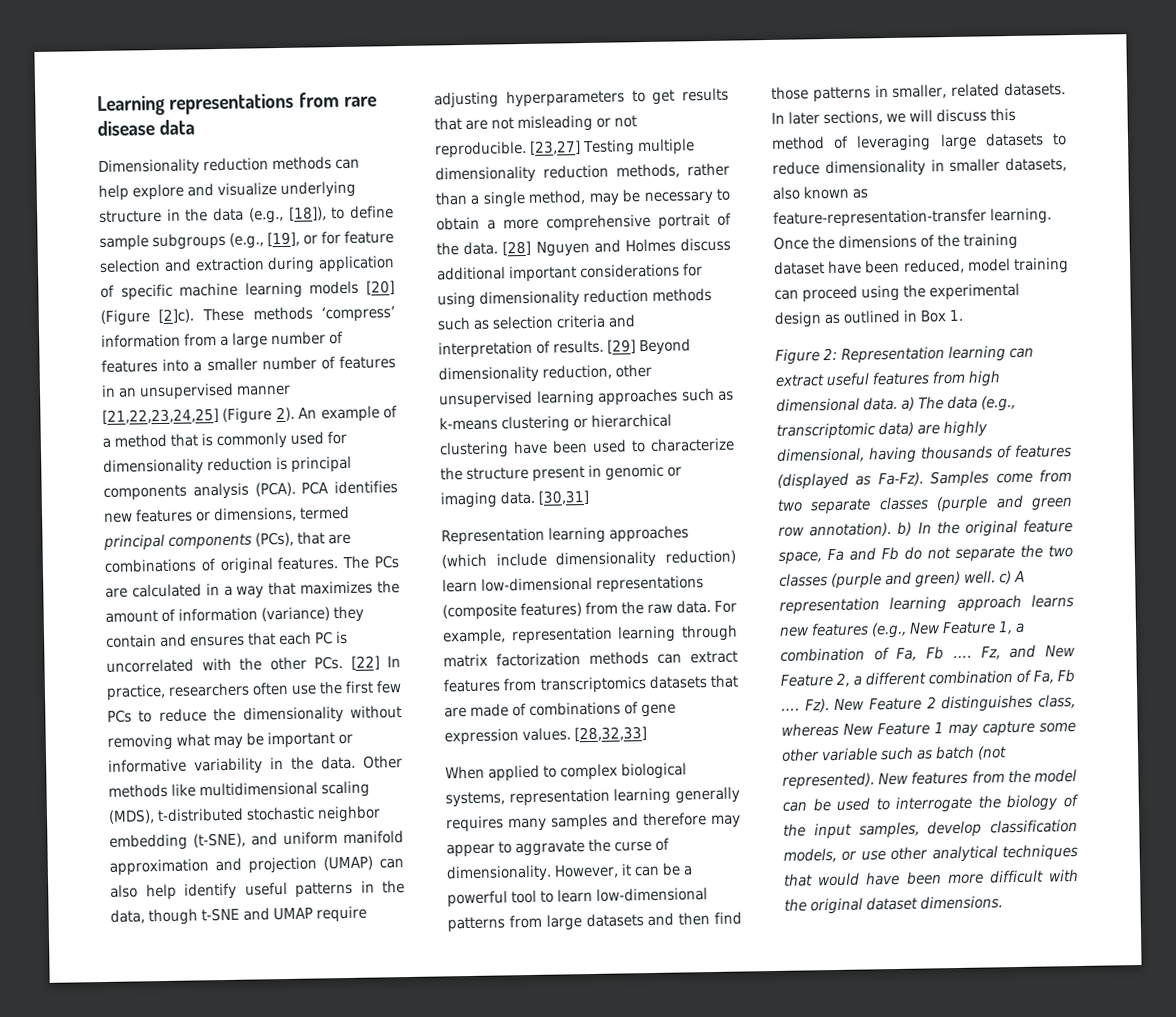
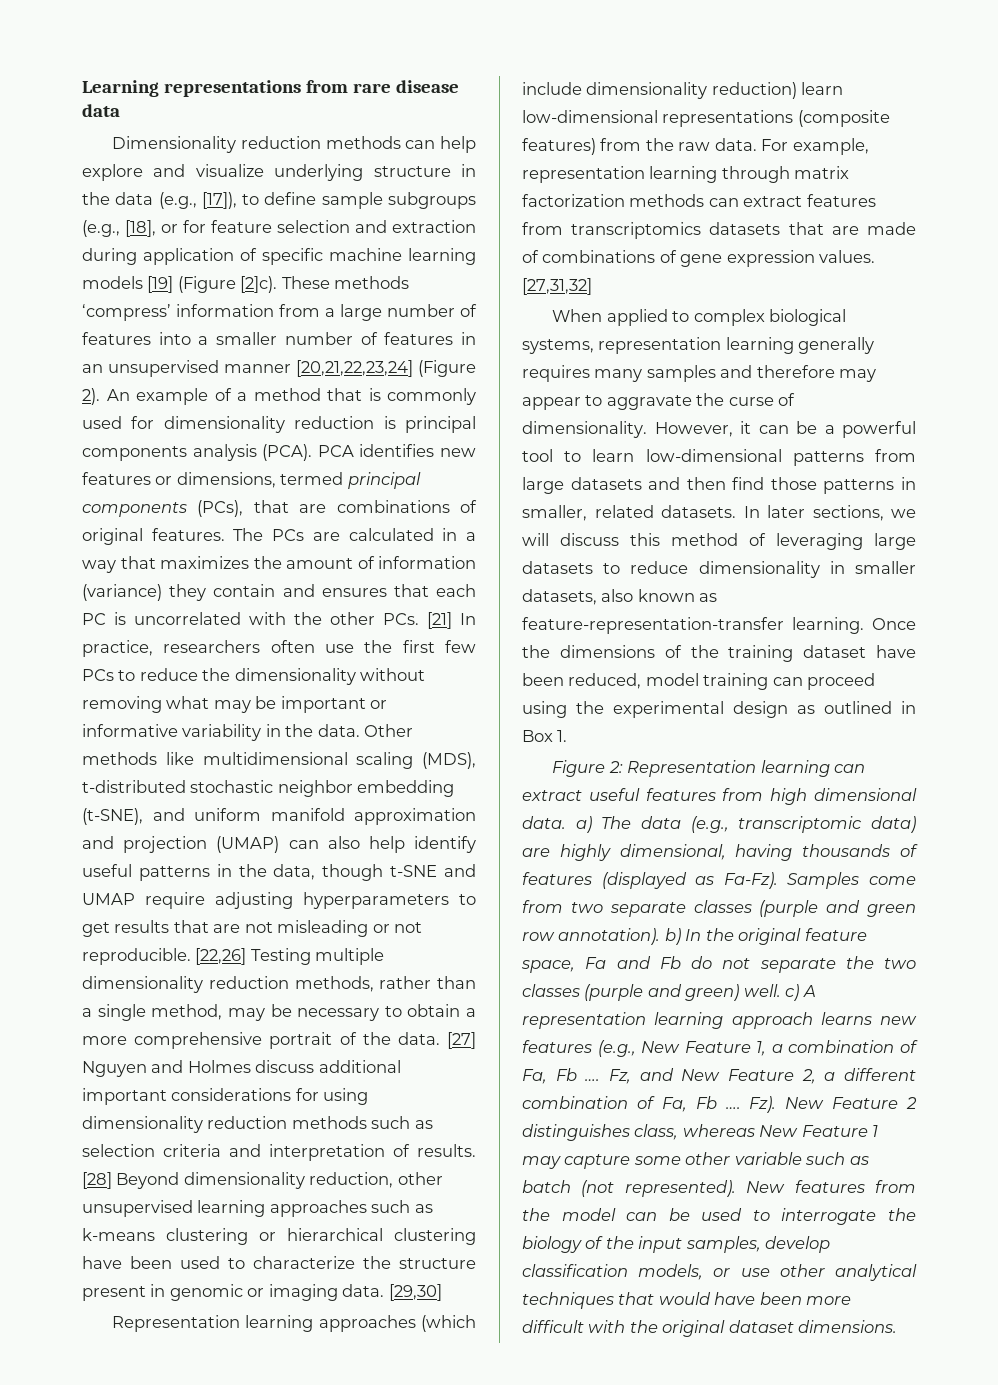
- Dimensionality reduction methods can help explore and visualize underlying structure in the data (e.g., [18]), to define sample subgroups (e.g., [19], or for feature selection and extraction during application of specific machine learning models [20] (Figure [2]c).
+ Dimensionality reduction methods can help explore and visualize underlying structure in the data (e.g., [17]), to define sample subgroups (e.g., [18], or for feature selection and extraction during application of specific machine learning models [19] (Figure [2]c).
- These methods ‘compress’ information from a large number of features into a smaller number of features in an unsupervised manner [21,22,23,24,25] (Figure 2).
+ These methods ‘compress’ information from a large number of features into a smaller number of features in an unsupervised manner [20,21,22,23,24] (Figure 2).
- The PCs are calculated in a way that maximizes the amount of information (variance) they contain and ensures that each PC is uncorrelated with the other PCs. [22] In practice, researchers often use the first few PCs to reduce the dimensionality without removing what may be important or informative variability in the data.
+ The PCs are calculated in a way that maximizes the amount of information (variance) they contain and ensures that each PC is uncorrelated with the other PCs. [21] In practice, researchers often use the first few PCs to reduce the dimensionality without removing what may be important or informative variability in the data.
- [23,27] Testing multiple dimensionality reduction methods, rather than a single method, may be necessary to obtain a more comprehensive portrait of the data.
+ [22,26] Testing multiple dimensionality reduction methods, rather than a single method, may be necessary to obtain a more comprehensive portrait of the data.
- [28] Nguyen and Holmes discuss additional important considerations for using dimensionality reduction methods such as selection criteria and interpretation of results.
+ [27] Nguyen and Holmes discuss additional important considerations for using dimensionality reduction methods such as selection criteria and interpretation of results.
- [29] Beyond dimensionality reduction, other unsupervised learning approaches such as k-means clustering or hierarchical clustering have been used to characterize the structure present in genomic or imaging data.
+ [28] Beyond dimensionality reduction, other unsupervised learning approaches such as k-means clustering or hierarchical clustering have been used to characterize the structure present in genomic or imaging data.
- [30,31]
+ [29,30]
- [28,32,33]
+ [27,31,32]

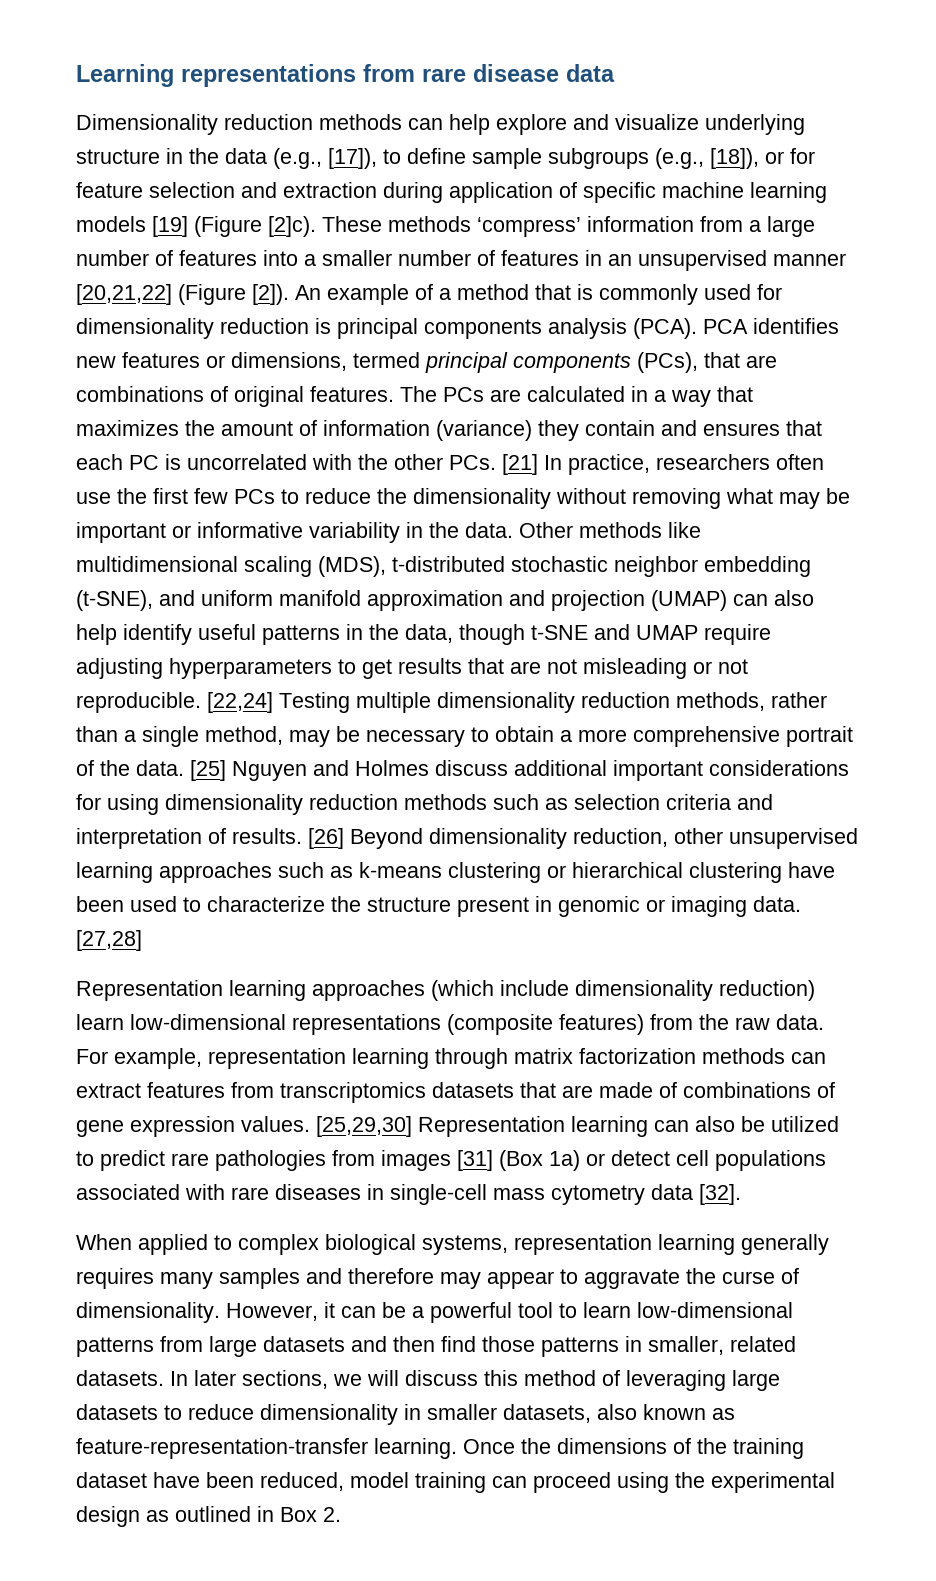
- Dimensionality reduction methods can help explore and visualize underlying structure in the data (e.g., [17]), to define sample subgroups (e.g., [18], or for feature selection and extraction during application of specific machine learning models [19] (Figure [2]c).
+ Dimensionality reduction methods can help explore and visualize underlying structure in the data (e.g., [17]), to define sample subgroups (e.g., [18]), or for feature selection and extraction during application of specific machine learning models [19] (Figure [2]c).
- These methods ‘compress’ information from a large number of features into a smaller number of features in an unsupervised manner [20,21,22,23,24] (Figure 2).
+ These methods ‘compress’ information from a large number of features into a smaller number of features in an unsupervised manner [20,21,22] (Figure [2]).
- [22,26] Testing multiple dimensionality reduction methods, rather than a single method, may be necessary to obtain a more comprehensive portrait of the data.
+ [22,24] Testing multiple dimensionality reduction methods, rather than a single method, may be necessary to obtain a more comprehensive portrait of the data.
- [27] Nguyen and Holmes discuss additional important considerations for using dimensionality reduction methods such as selection criteria and interpretation of results.
+ [25] Nguyen and Holmes discuss additional important considerations for using dimensionality reduction methods such as selection criteria and interpretation of results.
- [28] Beyond dimensionality reduction, other unsupervised learning approaches such as k-means clustering or hierarchical clustering have been used to characterize the structure present in genomic or imaging data.
+ [26] Beyond dimensionality reduction, other unsupervised learning approaches such as k-means clustering or hierarchical clustering have been used to characterize the structure present in genomic or imaging data.
- [29,30]
+ [27,28]
- [27,31,32]
+ [25,29,30] Representation learning can also be utilized to predict rare pathologies from images [31] (Box 1a) or detect cell populations associated with rare diseases in single-cell mass cytometry data [32].
- Once the dimensions of the training dataset have been reduced, model training can proceed using the experimental design as outlined in Box 1.
- Figure 2: Representation learning can extract useful features from high dimensional data. a) The data (e.g., transcriptomic data) are highly dimensional, having thousands of features (displayed as Fa-Fz). Samples come from two separate classes (purple and green row annotation). b) In the original feature space, Fa and Fb do not separate the two classes (purple and green) well. c) A representation learning approach learns new features (e.g., New Feature 1, a combination of Fa, Fb …. Fz, and New Feature 2, a different combination of Fa, Fb …. Fz). New Feature 2 distinguishes class, whereas New Feature 1 may capture some other variable such as batch (not represented). New features from the model can be used to interrogate the biology of the input samples, develop classification models, or use other analytical techniques that would have been more difficult with the original dataset dimensions.
+ Once the dimensions of the training dataset have been reduced, model training can proceed using the experimental design as outlined in Box 2.

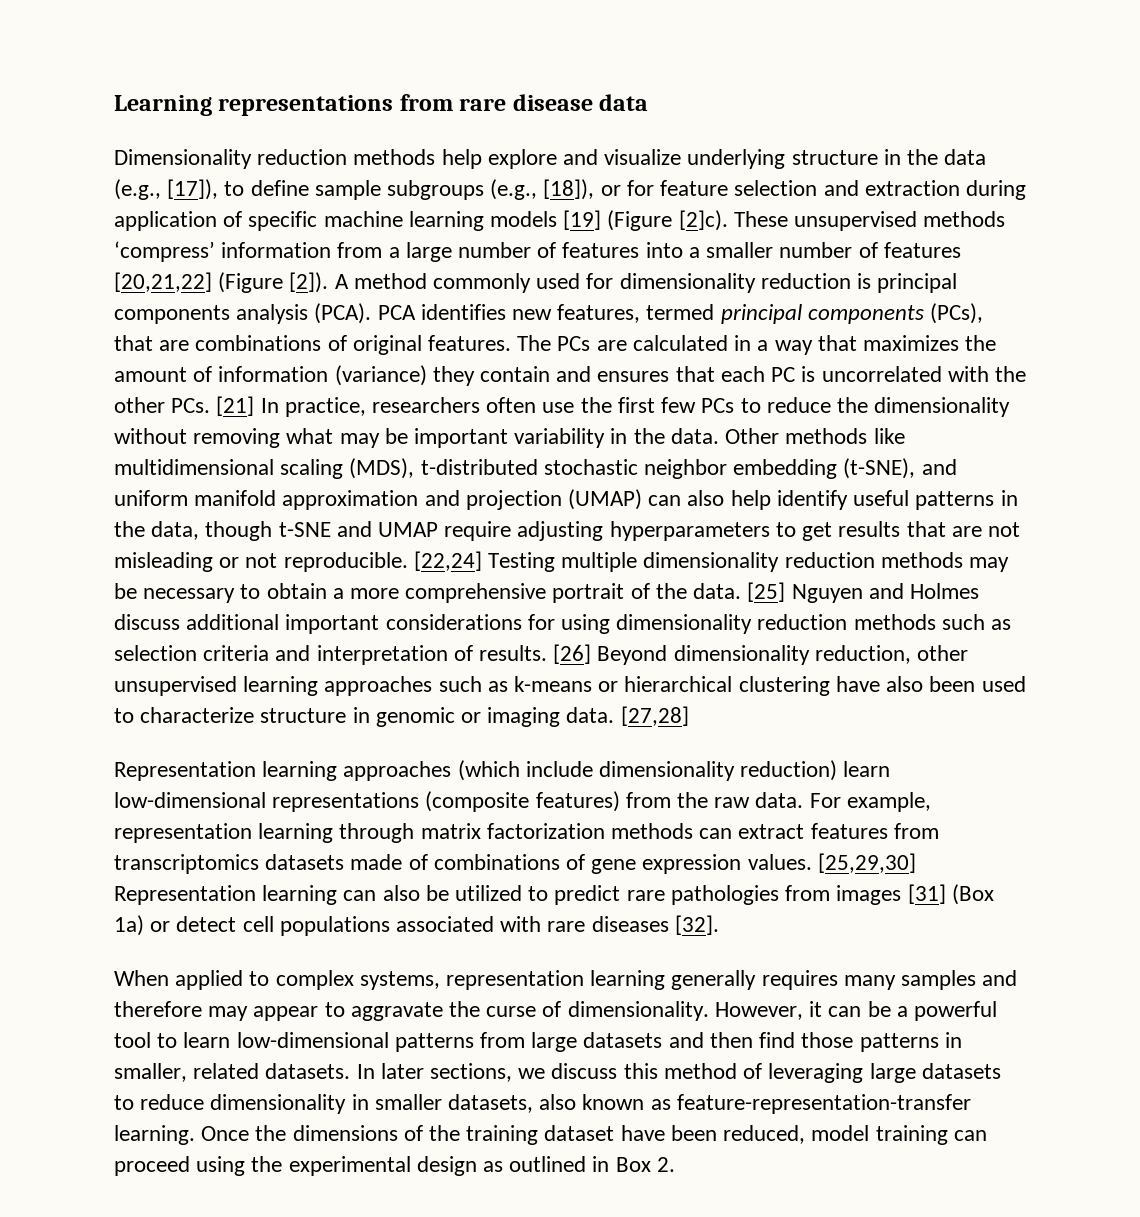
- Dimensionality reduction methods can help explore and visualize underlying structure in the data (e.g., [17]), to define sample subgroups (e.g., [18]), or for feature selection and extraction during application of specific machine learning models [19] (Figure [2]c).
+ Dimensionality reduction methods help explore and visualize underlying structure in the data (e.g., [17]), to define sample subgroups (e.g., [18]), or for feature selection and extraction during application of specific machine learning models [19] (Figure [2]c).
- These methods ‘compress’ information from a large number of features into a smaller number of features in an unsupervised manner [20,21,22] (Figure [2]). An example of a method that is commonly used for dimensionality reduction is principal components analysis (PCA).
+ These unsupervised methods ‘compress’ information from a large number of features into a smaller number of features [20,21,22] (Figure [2]). A method commonly used for dimensionality reduction is principal components analysis (PCA).
- PCA identifies new features or dimensions, termed principal components (PCs), that are combinations of original features.
+ PCA identifies new features, termed principal components (PCs), that are combinations of original features.
- The PCs are calculated in a way that maximizes the amount of information (variance) they contain and ensures that each PC is uncorrelated with the other PCs. [21] In practice, researchers often use the first few PCs to reduce the dimensionality without removing what may be important or informative variability in the data.
+ The PCs are calculated in a way that maximizes the amount of information (variance) they contain and ensures that each PC is uncorrelated with the other PCs. [21] In practice, researchers often use the first few PCs to reduce the dimensionality without removing what may be important variability in the data.
- [22,24] Testing multiple dimensionality reduction methods, rather than a single method, may be necessary to obtain a more comprehensive portrait of the data.
+ [22,24] Testing multiple dimensionality reduction methods may be necessary to obtain a more comprehensive portrait of the data.
- [26] Beyond dimensionality reduction, other unsupervised learning approaches such as k-means clustering or hierarchical clustering have been used to characterize the structure present in genomic or imaging data.
+ [26] Beyond dimensionality reduction, other unsupervised learning approaches such as k-means or hierarchical clustering have also been used to characterize structure in genomic or imaging data.
- For example, representation learning through matrix factorization methods can extract features from transcriptomics datasets that are made of combinations of gene expression values.
+ For example, representation learning through matrix factorization methods can extract features from transcriptomics datasets made of combinations of gene expression values.
- [25,29,30] Representation learning can also be utilized to predict rare pathologies from images [31] (Box 1a) or detect cell populations associated with rare diseases in single-cell mass cytometry data [32].
+ [25,29,30] Representation learning can also be utilized to predict rare pathologies from images [31] (Box 1a) or detect cell populations associated with rare diseases [32].
- When applied to complex biological systems, representation learning generally requires many samples and therefore may appear to aggravate the curse of dimensionality.
+ When applied to complex systems, representation learning generally requires many samples and therefore may appear to aggravate the curse of dimensionality.
- In later sections, we will discuss this method of leveraging large datasets to reduce dimensionality in smaller datasets, also known as feature-representation-transfer learning.
+ In later sections, we discuss this method of leveraging large datasets to reduce dimensionality in smaller datasets, also known as feature-representation-transfer learning.

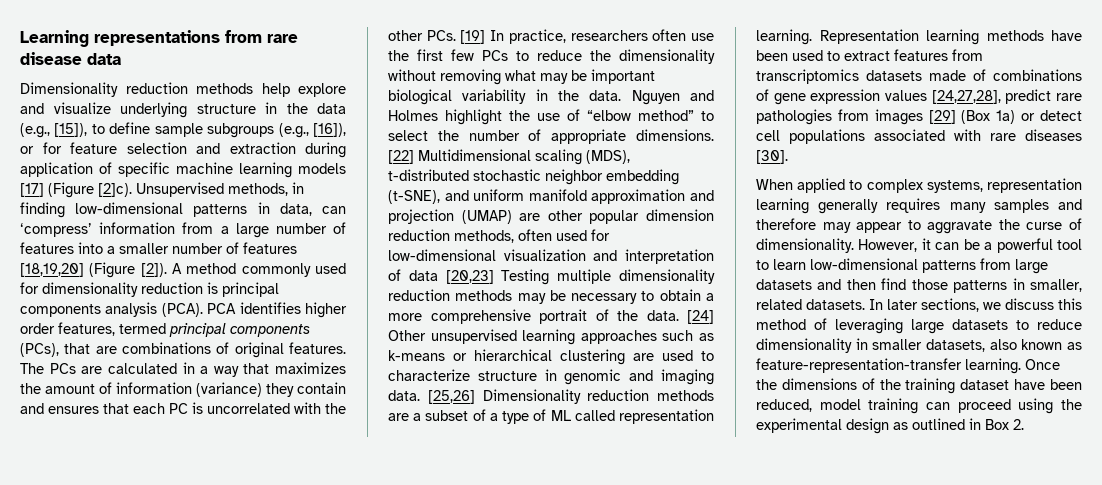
- Dimensionality reduction methods help explore and visualize underlying structure in the data (e.g., [17]), to define sample subgroups (e.g., [18]), or for feature selection and extraction during application of specific machine learning models [19] (Figure [2]c).
+ Dimensionality reduction methods help explore and visualize underlying structure in the data (e.g., [15]), to define sample subgroups (e.g., [16]), or for feature selection and extraction during application of specific machine learning models [17] (Figure [2]c).
- These unsupervised methods ‘compress’ information from a large number of features into a smaller number of features [20,21,22] (Figure [2]).
+ Unsupervised methods, in finding low-dimensional patterns in data, can ‘compress’ information from a large number of features into a smaller number of features [18,19,20] (Figure [2]).
- PCA identifies new features, termed principal components (PCs), that are combinations of original features.
+ PCA identifies higher order features, termed principal components (PCs), that are combinations of original features.
- The PCs are calculated in a way that maximizes the amount of information (variance) they contain and ensures that each PC is uncorrelated with the other PCs. [21] In practice, researchers often use the first few PCs to reduce the dimensionality without removing what may be important variability in the data.
+ The PCs are calculated in a way that maximizes the amount of information (variance) they contain and ensures that each PC is uncorrelated with the other PCs. [19] In practice, researchers often use the first few PCs to reduce the dimensionality without removing what may be important biological variability in the data.
- Other methods like multidimensional scaling (MDS), t-distributed stochastic neighbor embedding (t-SNE), and uniform manifold approximation and projection (UMAP) can also help identify useful patterns in the data, though t-SNE and UMAP require adjusting hyperparameters to get results that are not misleading or not reproducible. [22,24] Testing multiple dimensionality reduction methods may be necessary to obtain a more comprehensive portrait of the data.
+ Nguyen and Holmes highlight the use of “elbow method” to select the number of appropriate dimensions. [22] Multidimensional scaling (MDS), t-distributed stochastic neighbor embedding (t-SNE), and uniform manifold approximation and projection (UMAP) are other popular dimension reduction methods, often used for low-dimensional visualization and interpretation of data [20,23] Testing multiple dimensionality reduction methods may be necessary to obtain a more comprehensive portrait of the data.
- [25] Nguyen and Holmes discuss additional important considerations for using dimensionality reduction methods such as selection criteria and interpretation of results. [26] Beyond dimensionality reduction, other unsupervised learning approaches such as k-means or hierarchical clustering have also been used to characterize structure in genomic or imaging data.
+ [24] Other unsupervised learning approaches such as k-means or hierarchical clustering are used to characterize structure in genomic and imaging data.
- [27,28]
- Representation learning approaches (which include dimensionality reduction) learn low-dimensional representations (composite features) from the raw data. For example, representation learning through matrix factorization methods can extract features from transcriptomics datasets made of combinations of gene expression values. [25,29,30] Representation learning can also be utilized to predict rare pathologies from images [31] (Box 1a) or detect cell populations associated with rare diseases [32].
+ [25,26] Dimensionality reduction methods are a subset of a type of ML called representation learning. Representation learning methods have been used to extract features from transcriptomics datasets made of combinations of gene expression values [24,27,28], predict rare pathologies from images [29] (Box 1a) or detect cell populations associated with rare diseases [30].

